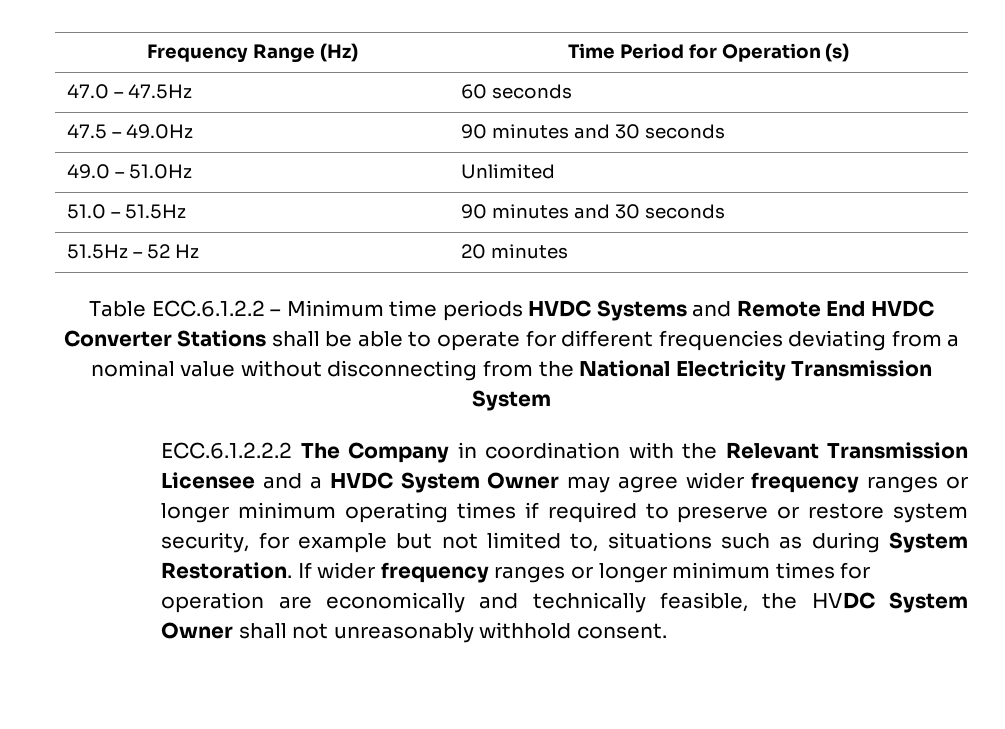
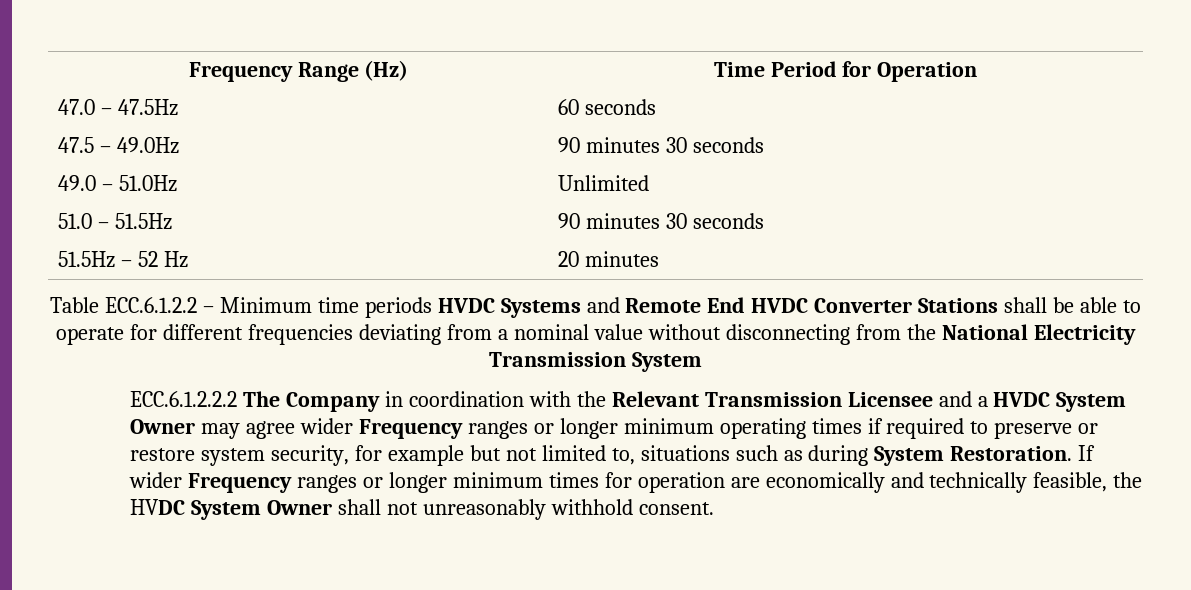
- Frequency Range (Hz) | Time Period for Operation (s)
+ Frequency Range (Hz) | Time Period for Operation
- 47.5 – 49.0Hz | 90 minutes and 30 seconds
+ 47.5 – 49.0Hz | 90 minutes 30 seconds
- 51.0 – 51.5Hz | 90 minutes and 30 seconds
+ 51.0 – 51.5Hz | 90 minutes 30 seconds
- ECC.6.1.2.2.2 The Company in coordination with the Relevant Transmission Licensee and a HVDC System Owner may agree wider frequency ranges or longer minimum operating times if required to preserve or restore system security, for example but not limited to, situations such as during System Restoration.
+ ECC.6.1.2.2.2 The Company in coordination with the Relevant Transmission Licensee and a HVDC System Owner may agree wider Frequency ranges or longer minimum operating times if required to preserve or restore system security, for example but not limited to, situations such as during System Restoration.
- If wider frequency ranges or longer minimum times for operation are economically and technically feasible, the HVDC System Owner shall not unreasonably withhold consent.
+ If wider Frequency ranges or longer minimum times for operation are economically and technically feasible, the HVDC System Owner shall not unreasonably withhold consent.

